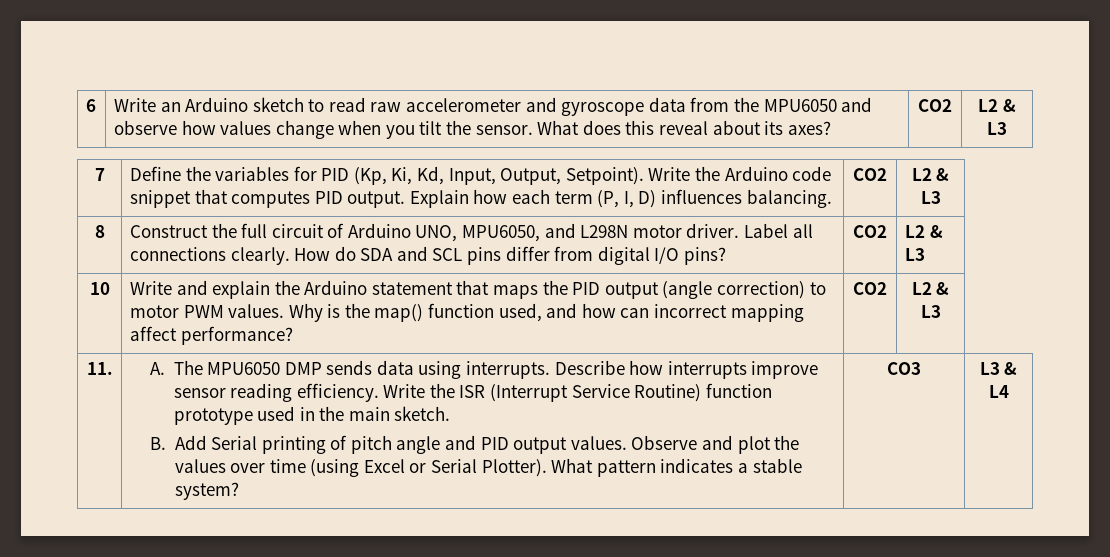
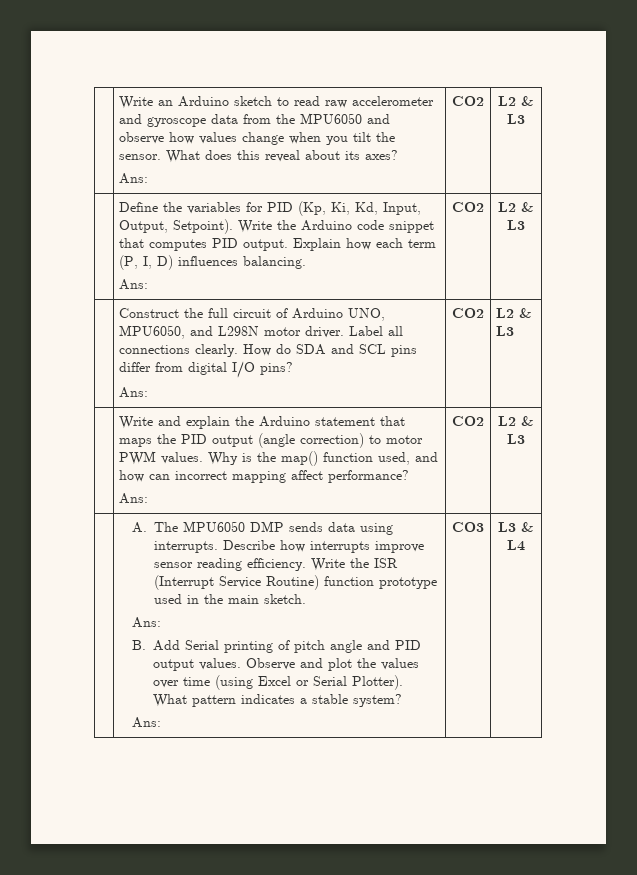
- 6 | Write an Arduino sketch to read raw accelerometer and gyroscope data from the MPU6050 and observe how values change when you tilt the sensor. What does this reveal about its axes? | CO2 | L2 & L3
- 7 | Define the variables for PID (Kp, Ki, Kd, Input, Output, Setpoint). Write the Arduino code snippet that computes PID output. Explain how each term (P, I, D) influences balancing. | CO2 | L2 & L3
- 8 | Construct the full circuit of Arduino UNO, MPU6050, and L298N motor driver. Label all connections clearly. How do SDA and SCL pins differ from digital I/O pins? | CO2 | L2 & L3
- 10 | Write and explain the Arduino statement that maps the PID output (angle correction) to motor PWM values. Why is the map() function used, and how can incorrect mapping affect performance? | CO2 | L2 & L3
- 11.
+ | Write an Arduino sketch to read raw accelerometer and gyroscope data from the MPU6050 and observe how values change when you tilt the sensor. What does this reveal about its axes?
+ Ans: | CO2 | L2 & L3
+ | Define the variables for PID (Kp, Ki, Kd, Input, Output, Setpoint). Write the Arduino code snippet that computes PID output. Explain how each term (P, I, D) influences balancing.
+ Ans: | CO2 | L2 & L3
+ | Construct the full circuit of Arduino UNO, MPU6050, and L298N motor driver. Label all connections clearly. How do SDA and SCL pins differ from digital I/O pins?
+ Ans: | CO2 | L2 & L3
+ | Write and explain the Arduino statement that maps the PID output (angle correction) to motor PWM values. Why is the map() function used, and how can incorrect mapping affect performance?
+ Ans: | CO2 | L2 & L3
  Write the ISR (Interrupt Service Routine) function prototype used in the main sketch.
+ Ans:
  What pattern indicates a stable system?
+ Ans:

